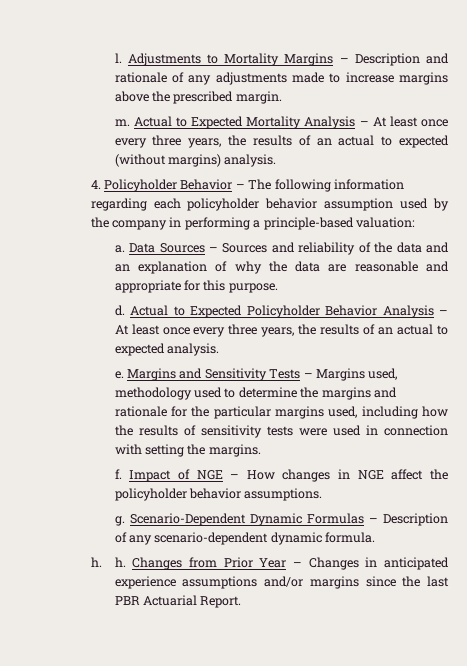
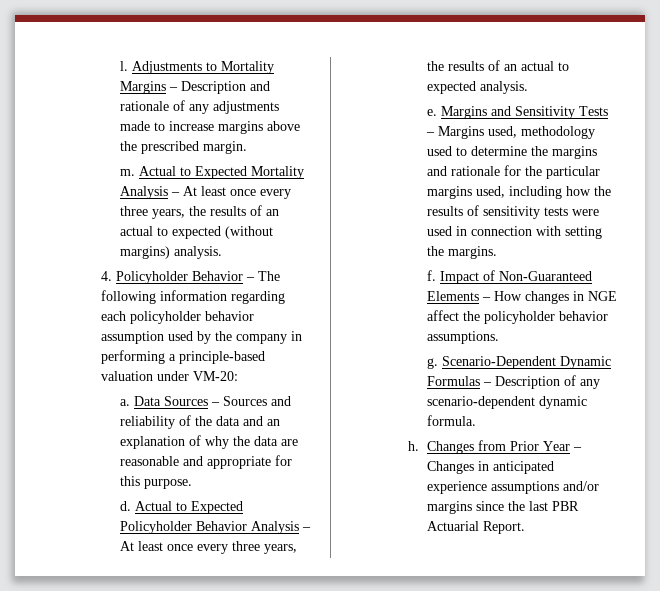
- 4. Policyholder Behavior – The following information regarding each policyholder behavior assumption used by the company in performing a principle-based valuation:
+ 4. Policyholder Behavior – The following information regarding each policyholder behavior assumption used by the company in performing a principle-based valuation under VM-20:
- Impact of NGE – How changes in NGE affect the policyholder behavior assumptions.
+ Impact of Non-Guaranteed Elements – How changes in NGE affect the policyholder behavior assumptions.
- h. h.
+ h.

